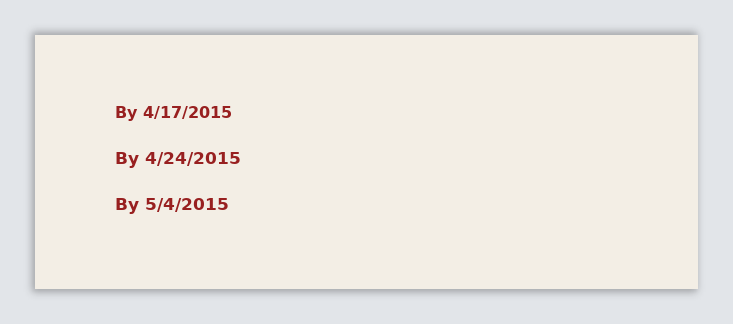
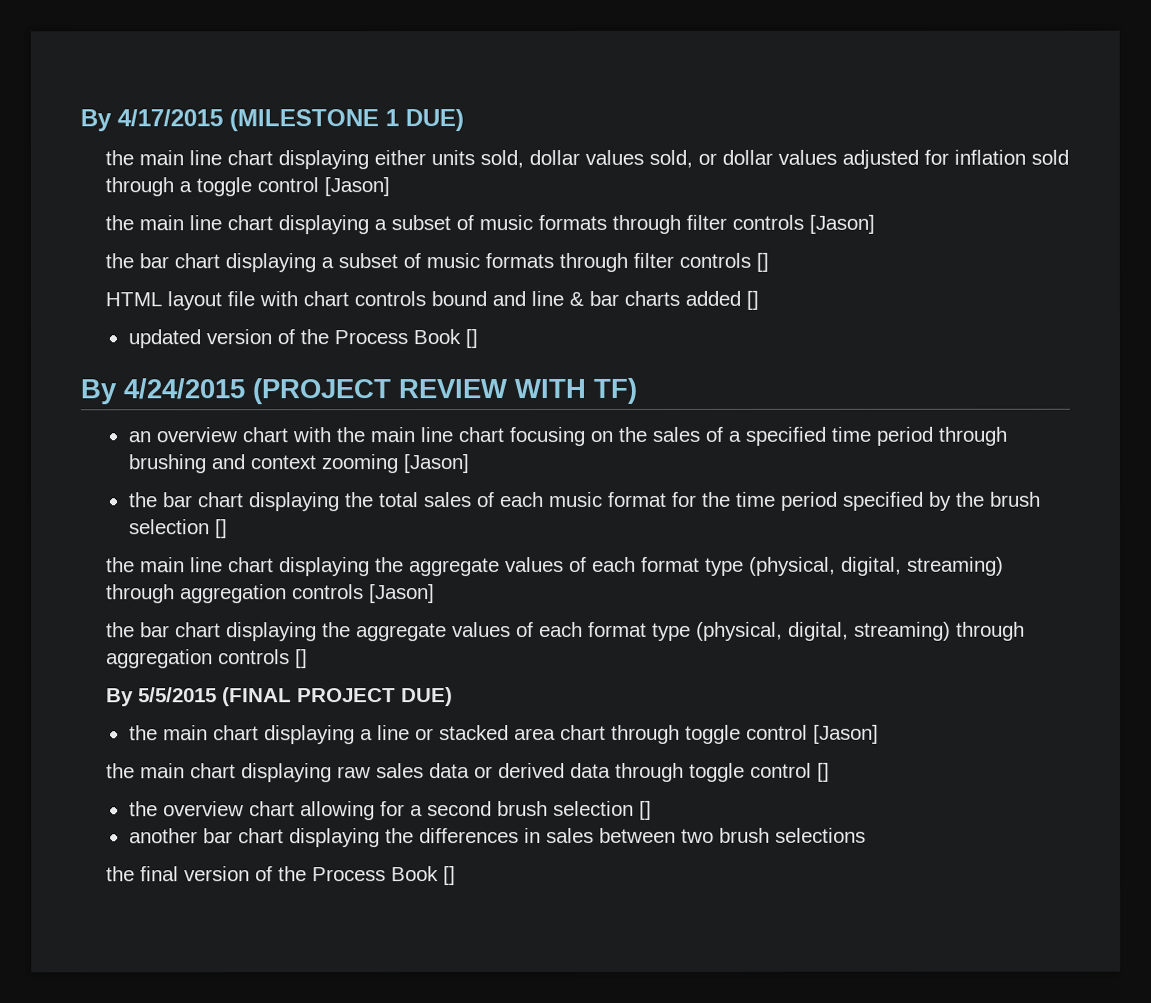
- By 4/17/2015
- By 4/24/2015
- By 5/4/2015
+ By 4/17/2015 (MILESTONE 1 DUE)
+ the main line chart displaying either units sold, dollar values sold, or dollar values adjusted for inflation sold through a toggle control [Jason]
+ the main line chart displaying a subset of music formats through filter controls [Jason]
+ the bar chart displaying a subset of music formats through filter controls []
+ HTML layout file with chart controls bound and line & bar charts added []
+ updated version of the Process Book []
+ By 4/24/2015 (PROJECT REVIEW WITH TF)
+ an overview chart with the main line chart focusing on the sales of a specified time period through brushing and context zooming [Jason]
+ the bar chart displaying the total sales of each music format for the time period specified by the brush selection []
+ the main line chart displaying the aggregate values of each format type (physical, digital, streaming) through aggregation controls [Jason]
+ the bar chart displaying the aggregate values of each format type (physical, digital, streaming) through aggregation controls []
+ By 5/5/2015 (FINAL PROJECT DUE)
+ the main chart displaying a line or stacked area chart through toggle control [Jason]
+ the main chart displaying raw sales data or derived data through toggle control []
+ the overview chart allowing for a second brush selection []
+ another bar chart displaying the differences in sales between two brush selections
+ the final version of the Process Book []

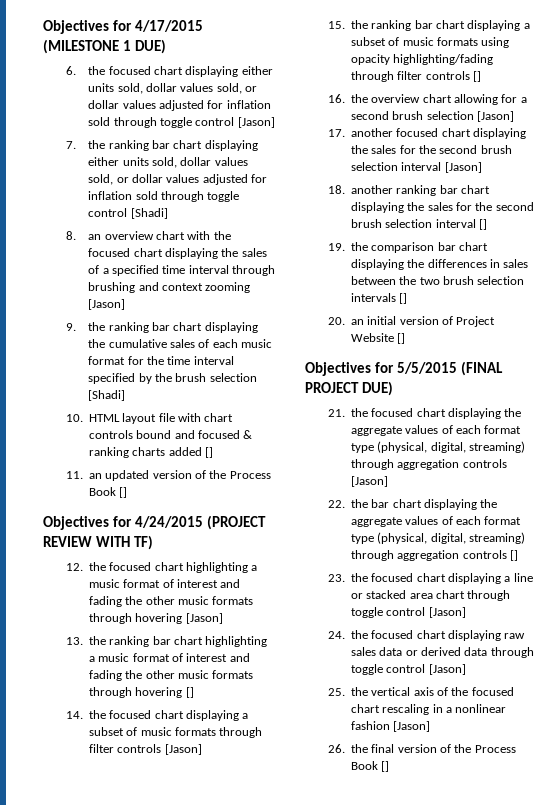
- By 4/17/2015 (MILESTONE 1 DUE)
+ Objectives for 4/17/2015 (MILESTONE 1 DUE)
- the main line chart displaying either units sold, dollar values sold, or dollar values adjusted for inflation sold through a toggle control [Jason]
- the main line chart displaying a subset of music formats through filter controls [Jason]
+ 6. the focused chart displaying either units sold, dollar values sold, or dollar values adjusted for inflation sold through toggle control [Jason]
+ 7. the ranking bar chart displaying either units sold, dollar values sold, or dollar values adjusted for inflation sold through toggle control [Shadi]
+ 8. an overview chart with the focused chart displaying the sales of a specified time interval through brushing and context zooming [Jason]
+ 9. the ranking bar chart displaying the cumulative sales of each music format for the time interval specified by the brush selection [Shadi]
+ 10. HTML layout file with chart controls bound and focused & ranking charts added []
+ 11. an updated version of the Process Book []
+ Objectives for 4/24/2015 (PROJECT REVIEW WITH TF)
+ 12. the focused chart highlighting a music format of interest and fading the other music formats through hovering [Jason]
+ 13. the ranking bar chart highlighting a music format of interest and fading the other music formats through hovering []
+ 14. the focused chart displaying a subset of music formats through filter controls [Jason]
- the bar chart displaying a subset of music formats through filter controls []
+ 15. the ranking bar chart displaying a subset of music formats using opacity highlighting/fading through filter controls []
- HTML layout file with chart controls bound and line & bar charts added []
- updated version of the Process Book []
- By 4/24/2015 (PROJECT REVIEW WITH TF)
- an overview chart with the main line chart focusing on the sales of a specified time period through brushing and context zooming [Jason]
- the bar chart displaying the total sales of each music format for the time period specified by the brush selection []
- the main line chart displaying the aggregate values of each format type (physical, digital, streaming) through aggregation controls [Jason]
+ 16. the overview chart allowing for a second brush selection [Jason]
+ 17. another focused chart displaying the sales for the second brush selection interval [Jason]
+ 18. another ranking bar chart displaying the sales for the second brush selection interval []
+ 19. the comparison bar chart displaying the differences in sales between the two brush selection intervals []
+ 20. an initial version of Project Website []
+ Objectives for 5/5/2015 (FINAL PROJECT DUE)
+ 21. the focused chart displaying the aggregate values of each format type (physical, digital, streaming) through aggregation controls [Jason]
- the bar chart displaying the aggregate values of each format type (physical, digital, streaming) through aggregation controls []
+ 22. the bar chart displaying the aggregate values of each format type (physical, digital, streaming) through aggregation controls []
- By 5/5/2015 (FINAL PROJECT DUE)
- the main chart displaying a line or stacked area chart through toggle control [Jason]
+ 23. the focused chart displaying a line or stacked area chart through toggle control [Jason]
- the main chart displaying raw sales data or derived data through toggle control []
- the overview chart allowing for a second brush selection []
- another bar chart displaying the differences in sales between two brush selections
- the final version of the Process Book []
+ 24. the focused chart displaying raw sales data or derived data through toggle control [Jason]
+ 25. the vertical axis of the focused chart rescaling in a nonlinear fashion [Jason]
+ 26. the final version of the Process Book []

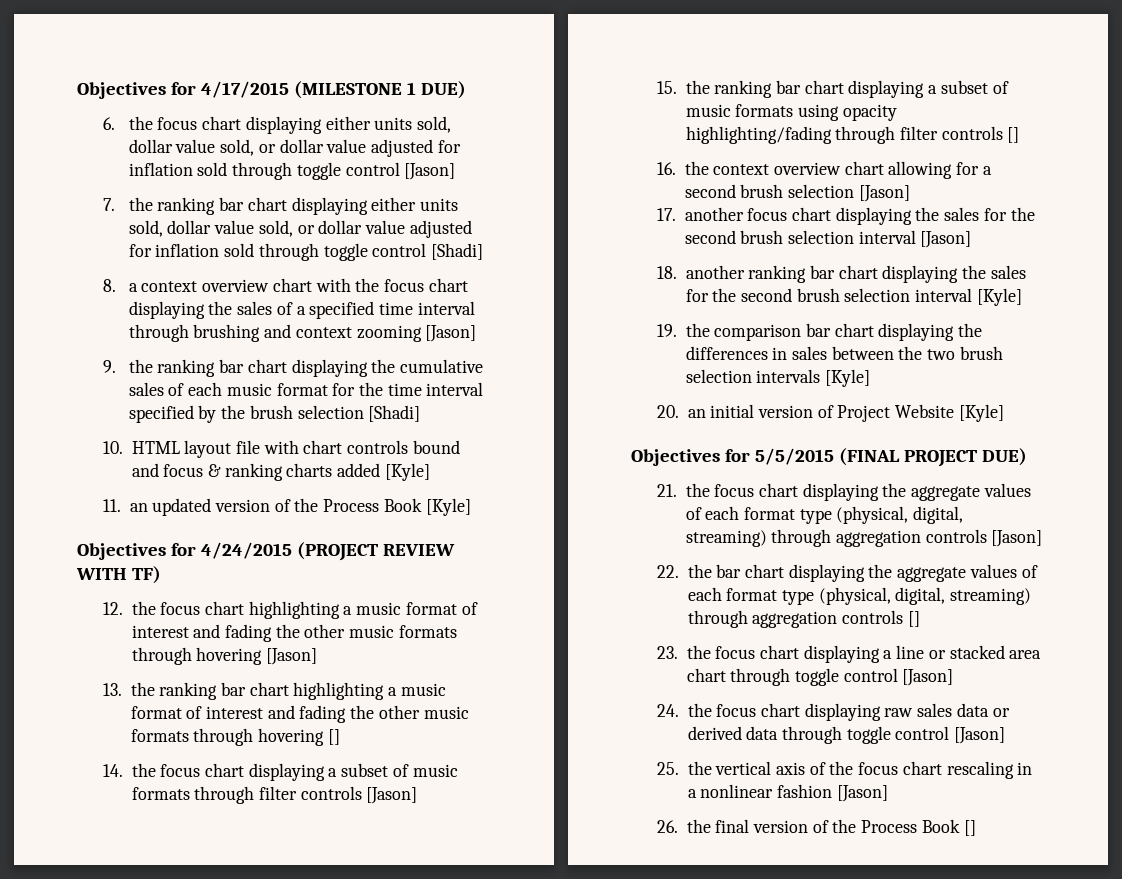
- 6. the focused chart displaying either units sold, dollar values sold, or dollar values adjusted for inflation sold through toggle control [Jason]
+ 6. the focus chart displaying either units sold, dollar value sold, or dollar value adjusted for inflation sold through toggle control [Jason]
- 7. the ranking bar chart displaying either units sold, dollar values sold, or dollar values adjusted for inflation sold through toggle control [Shadi]
+ 7. the ranking bar chart displaying either units sold, dollar value sold, or dollar value adjusted for inflation sold through toggle control [Shadi]
- 8. an overview chart with the focused chart displaying the sales of a specified time interval through brushing and context zooming [Jason]
+ 8. a context overview chart with the focus chart displaying the sales of a specified time interval through brushing and context zooming [Jason]
- 10. HTML layout file with chart controls bound and focused & ranking charts added []
+ 10. HTML layout file with chart controls bound and focus & ranking charts added [Kyle]
- 11. an updated version of the Process Book []
+ 11. an updated version of the Process Book [Kyle]
- 12. the focused chart highlighting a music format of interest and fading the other music formats through hovering [Jason]
+ 12. the focus chart highlighting a music format of interest and fading the other music formats through hovering [Jason]
- 14. the focused chart displaying a subset of music formats through filter controls [Jason]
+ 14. the focus chart displaying a subset of music formats through filter controls [Jason]
- 16. the overview chart allowing for a second brush selection [Jason]
+ 16. the context overview chart allowing for a second brush selection [Jason]
- 17. another focused chart displaying the sales for the second brush selection interval [Jason]
+ 17. another focus chart displaying the sales for the second brush selection interval [Jason]
- 18. another ranking bar chart displaying the sales for the second brush selection interval []
+ 18. another ranking bar chart displaying the sales for the second brush selection interval [Kyle]
- 19. the comparison bar chart displaying the differences in sales between the two brush selection intervals []
+ 19. the comparison bar chart displaying the differences in sales between the two brush selection intervals [Kyle]
- 20. an initial version of Project Website []
+ 20. an initial version of Project Website [Kyle]
- 21. the focused chart displaying the aggregate values of each format type (physical, digital, streaming) through aggregation controls [Jason]
+ 21. the focus chart displaying the aggregate values of each format type (physical, digital, streaming) through aggregation controls [Jason]
- 23. the focused chart displaying a line or stacked area chart through toggle control [Jason]
+ 23. the focus chart displaying a line or stacked area chart through toggle control [Jason]
- 24. the focused chart displaying raw sales data or derived data through toggle control [Jason]
+ 24. the focus chart displaying raw sales data or derived data through toggle control [Jason]
- 25. the vertical axis of the focused chart rescaling in a nonlinear fashion [Jason]
+ 25. the vertical axis of the focus chart rescaling in a nonlinear fashion [Jason]

